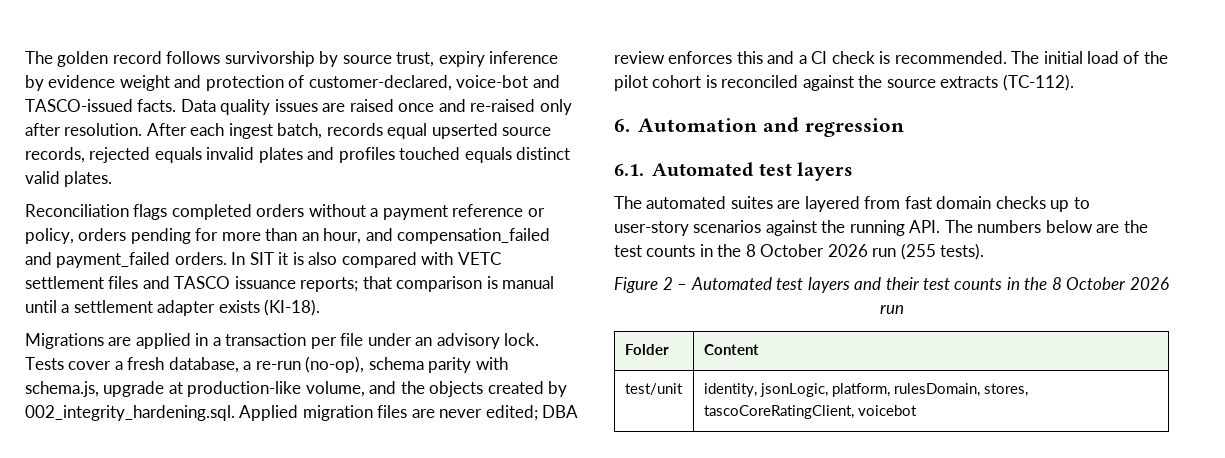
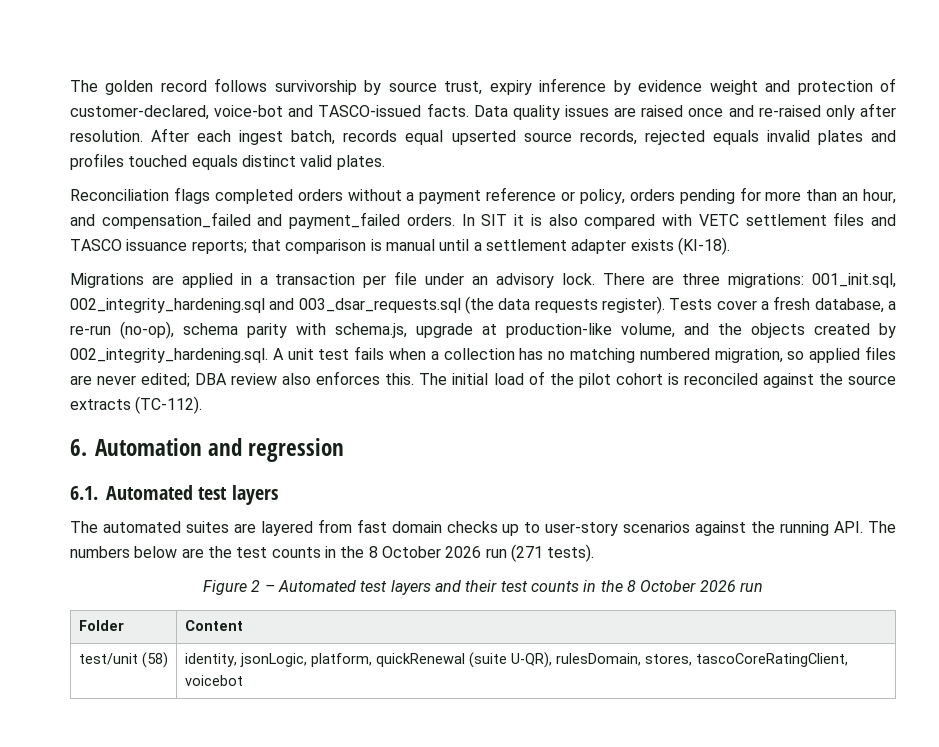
+ There are three migrations: 001_init.sql, 002_integrity_hardening.sql and 003_dsar_requests.sql (the data requests register).
- Tests cover a fresh database, a re-run (no-op), schema parity with schema.js, upgrade at production-like volume, and the objects created by 002_integrity_hardening.sql. Applied migration files are never edited; DBA review enforces this and a CI check is recommended.
+ Tests cover a fresh database, a re-run (no-op), schema parity with schema.js, upgrade at production-like volume, and the objects created by 002_integrity_hardening.sql. A unit test fails when a collection has no matching numbered migration, so applied files are never edited; DBA review also enforces this.
- The automated suites are layered from fast domain checks up to user-story scenarios against the running API. The numbers below are the test counts in the 8 October 2026 run (255 tests).
+ The automated suites are layered from fast domain checks up to user-story scenarios against the running API. The numbers below are the test counts in the 8 October 2026 run (271 tests).
- test/unit | identity, jsonLogic, platform, rulesDomain, stores, tascoCoreRatingClient, voicebot
+ test/unit (58) | identity, jsonLogic, platform, quickRenewal (suite U-QR), rulesDomain, stores, tascoCoreRatingClient, voicebot

